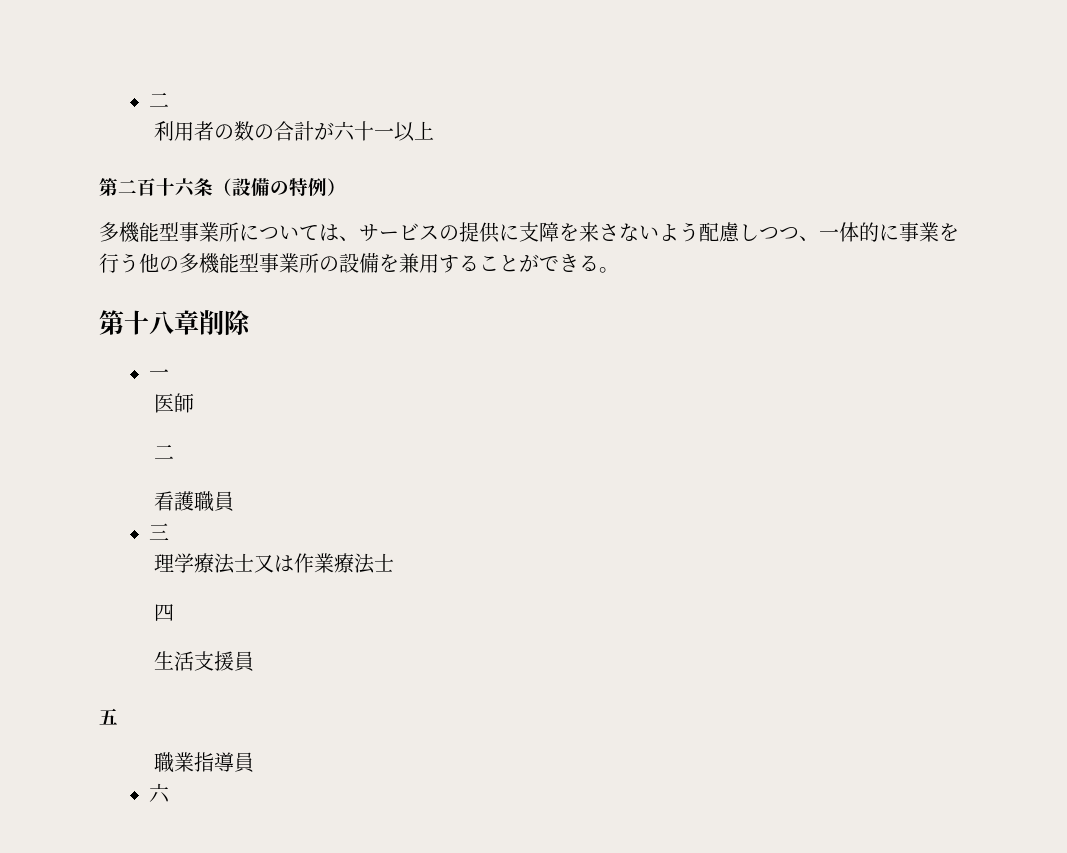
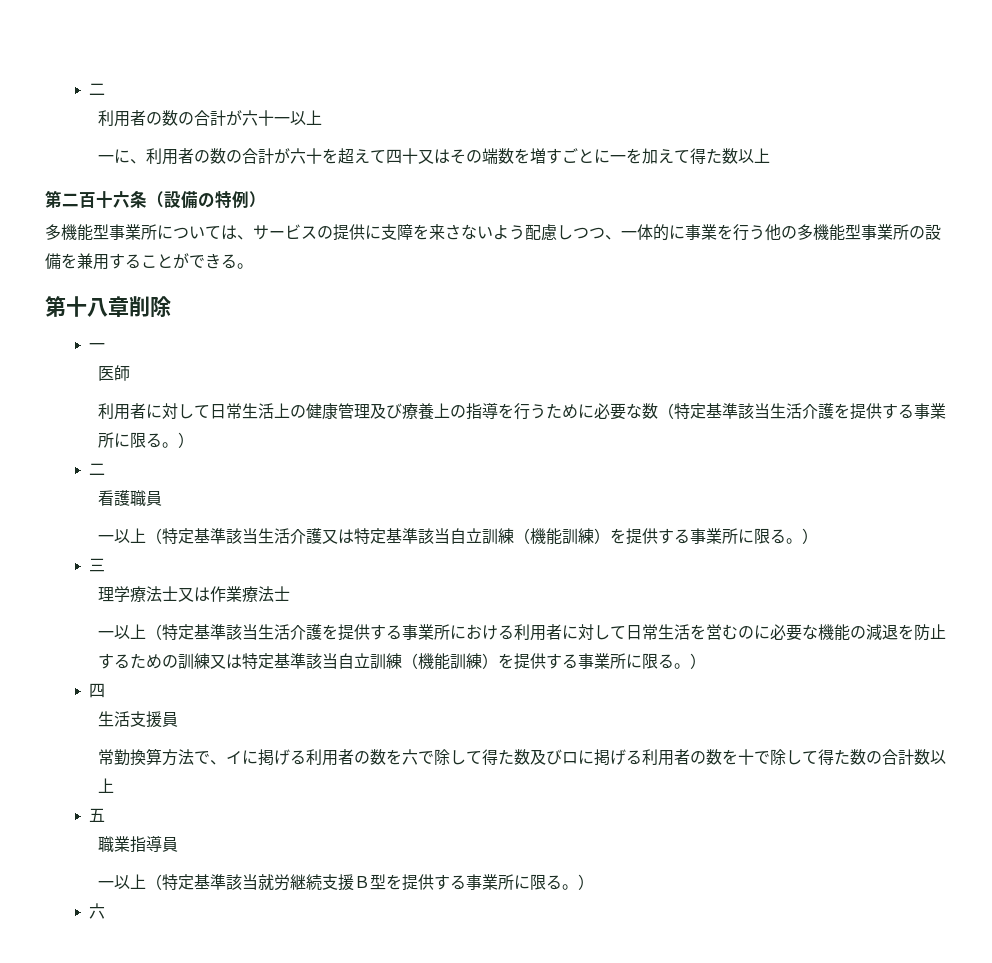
+ 一に、利用者の数の合計が六十を超えて四十又はその端数を増すごとに一を加えて得た数以上
  医師
+ 利用者に対して日常生活上の健康管理及び療養上の指導を行うために必要な数（特定基準該当生活介護を提供する事業所に限る。）
  二
  看護職員
+ 一以上（特定基準該当生活介護又は特定基準該当自立訓練（機能訓練）を提供する事業所に限る。）
+ 一以上（特定基準該当生活介護を提供する事業所における利用者に対して日常生活を営むのに必要な機能の減退を防止するための訓練又は特定基準該当自立訓練（機能訓練）を提供する事業所に限る。）
  四
  生活支援員
+ 常勤換算方法で、イに掲げる利用者の数を六で除して得た数及びロに掲げる利用者の数を十で除して得た数の合計数以上
  五
  職業指導員
+ 一以上（特定基準該当就労継続支援Ｂ型を提供する事業所に限る。）

